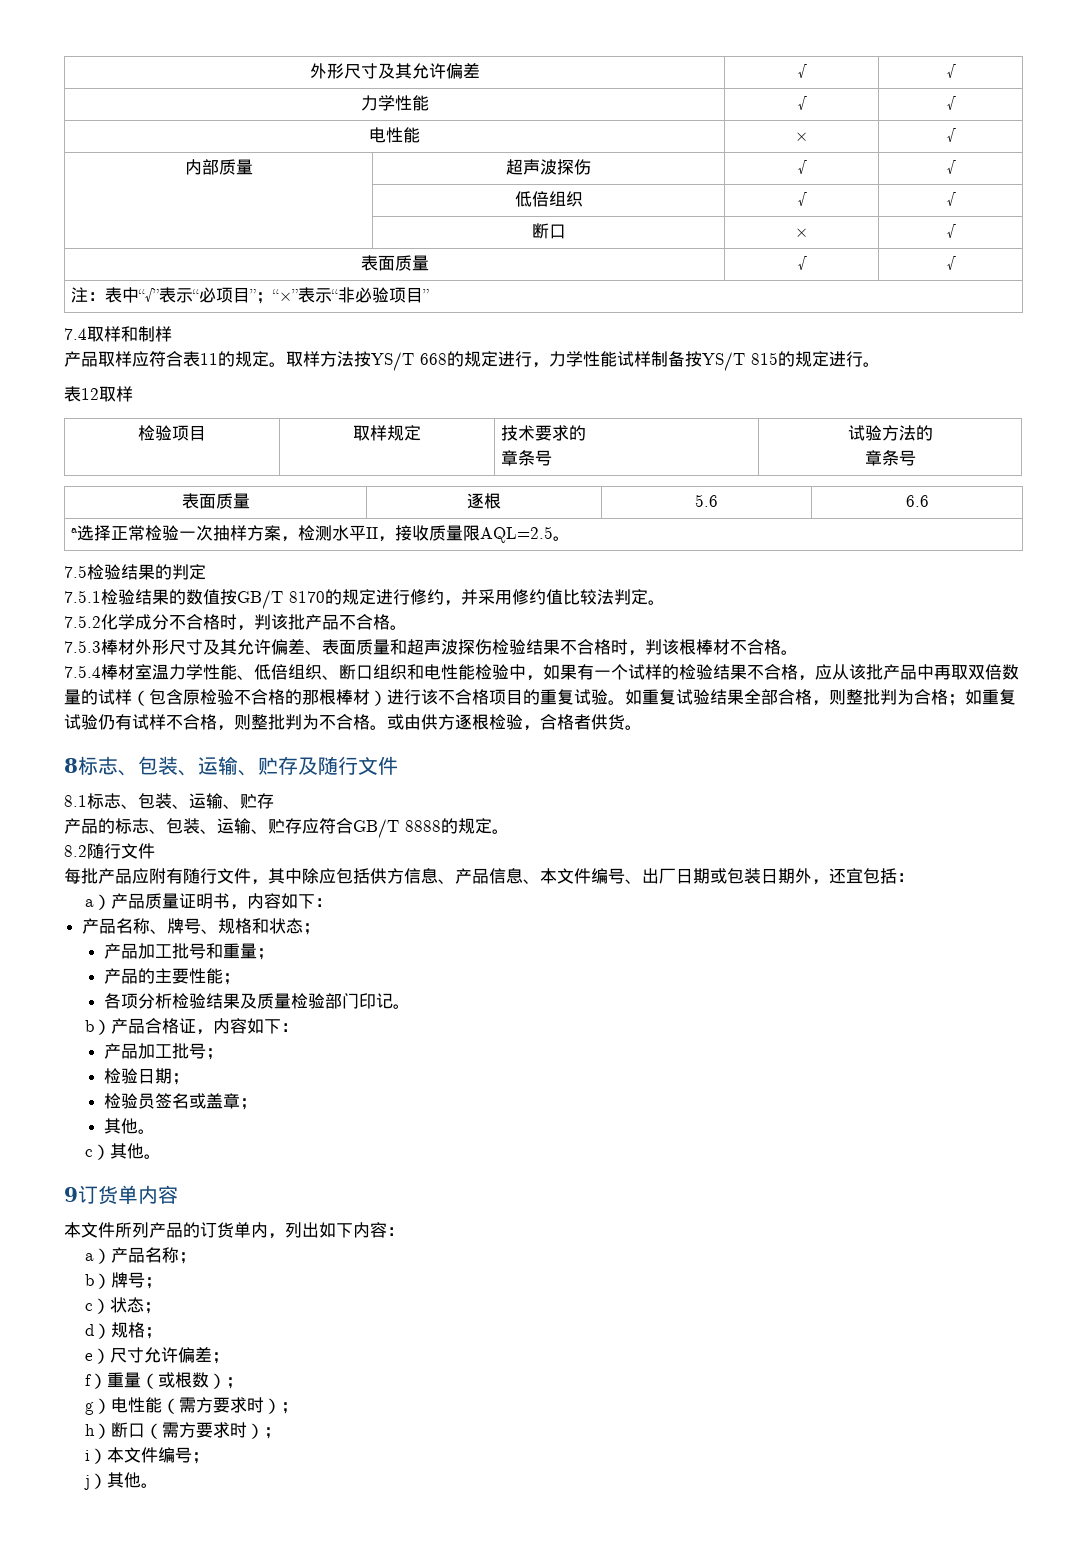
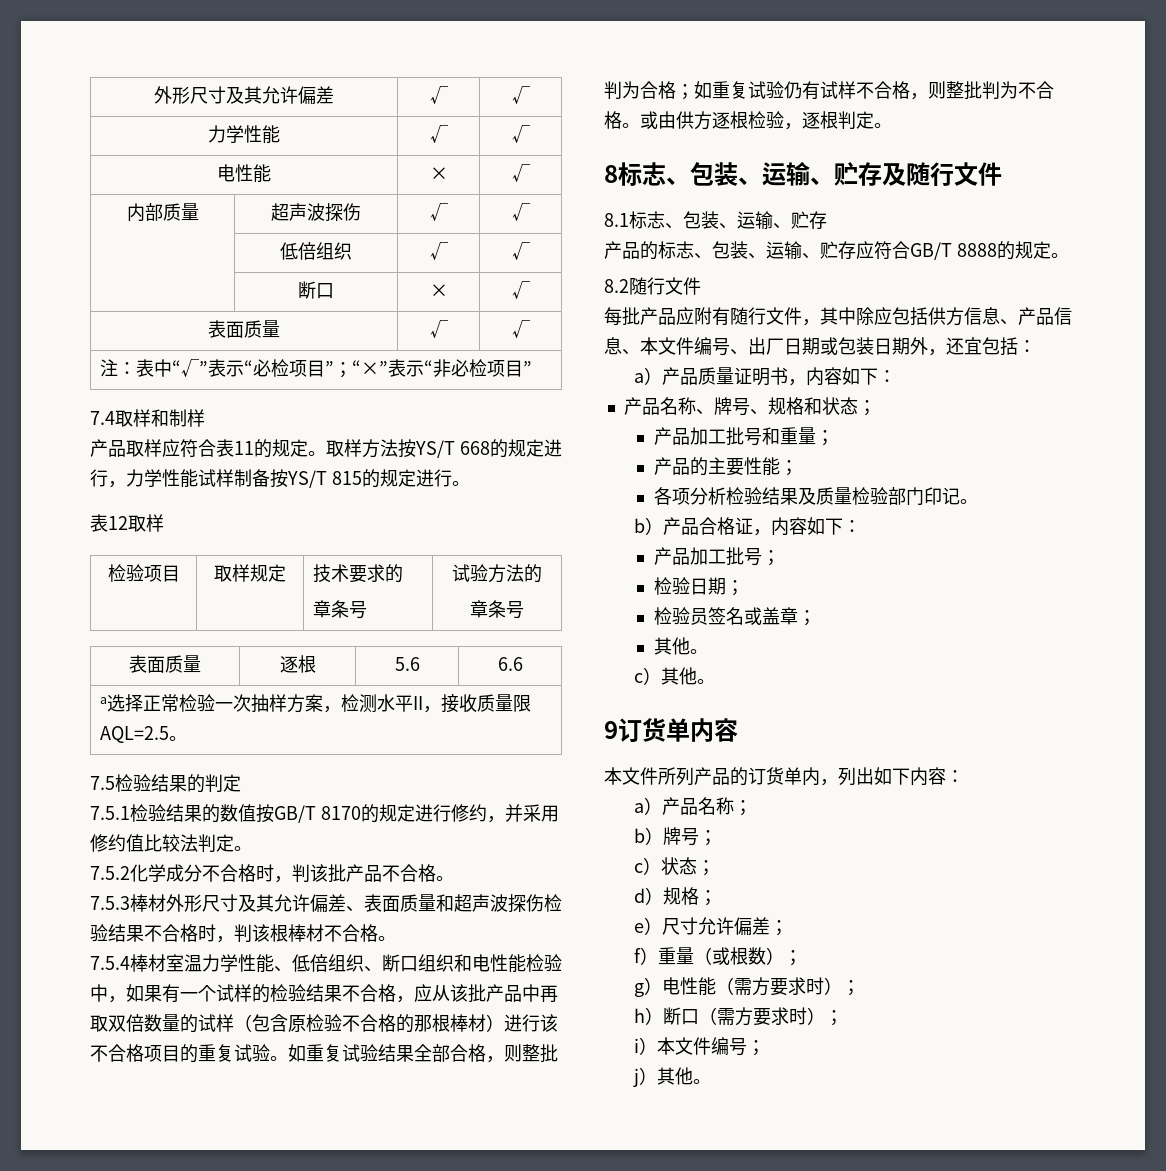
- 注：表中“√”表示“必项目”；“×”表示“非必验项目”
+ 注：表中“√”表示“必检项目”；“×”表示“非必检项目”
- 或由供方逐根检验，合格者供货。
+ 或由供方逐根检验，逐根判定。

